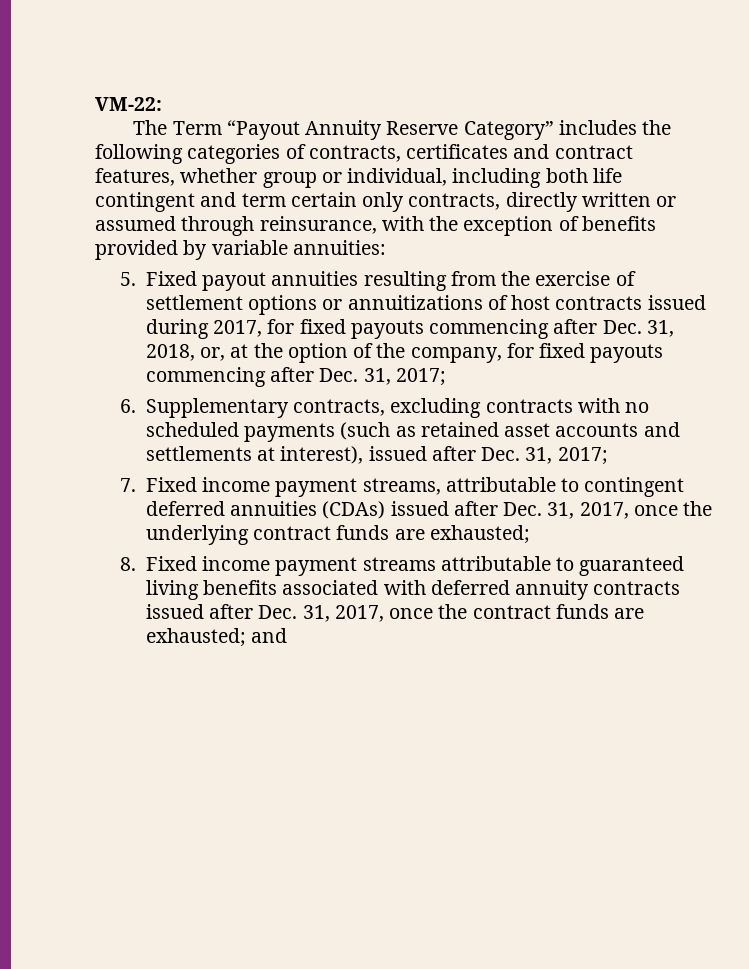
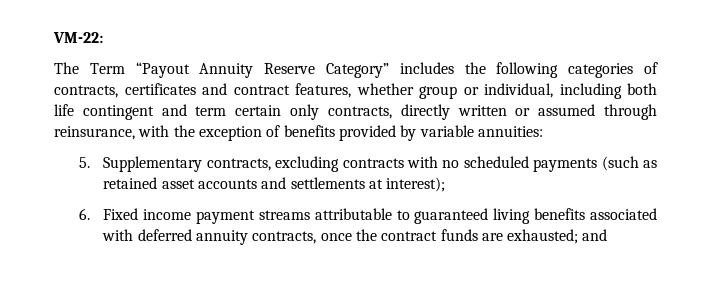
- 5. Fixed payout annuities resulting from the exercise of settlement options or annuitizations of host contracts issued during 2017, for fixed payouts commencing after Dec. 31, 2018, or, at the option of the company, for fixed payouts commencing after Dec. 31, 2017;
- 6. Supplementary contracts, excluding contracts with no scheduled payments (such as retained asset accounts and settlements at interest), issued after Dec. 31, 2017;
- 7. Fixed income payment streams, attributable to contingent deferred annuities (CDAs) issued after Dec. 31, 2017, once the underlying contract funds are exhausted;
- 8. Fixed income payment streams attributable to guaranteed living benefits associated with deferred annuity contracts issued after Dec. 31, 2017, once the contract funds are exhausted; and
+ 5. Supplementary contracts, excluding contracts with no scheduled payments (such as retained asset accounts and settlements at interest);
+ 6. Fixed income payment streams attributable to guaranteed living benefits associated with deferred annuity contracts, once the contract funds are exhausted; and

